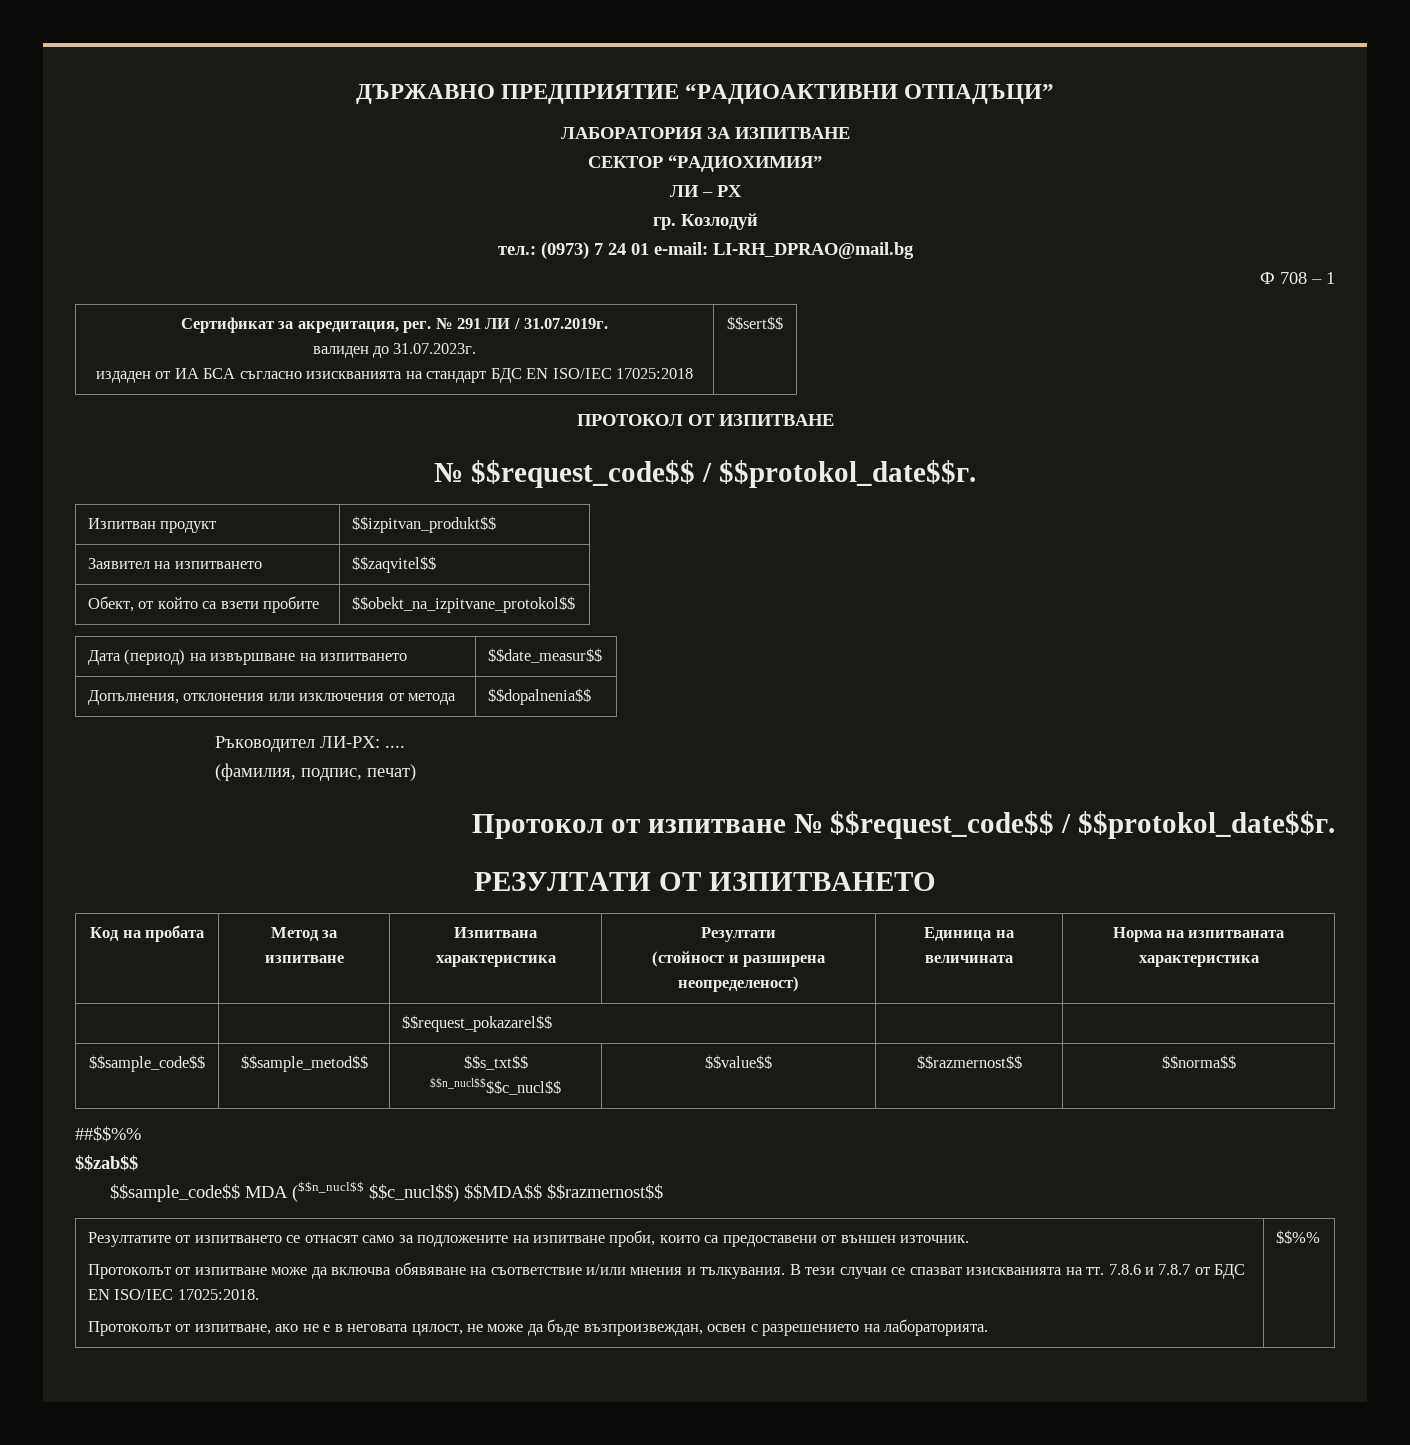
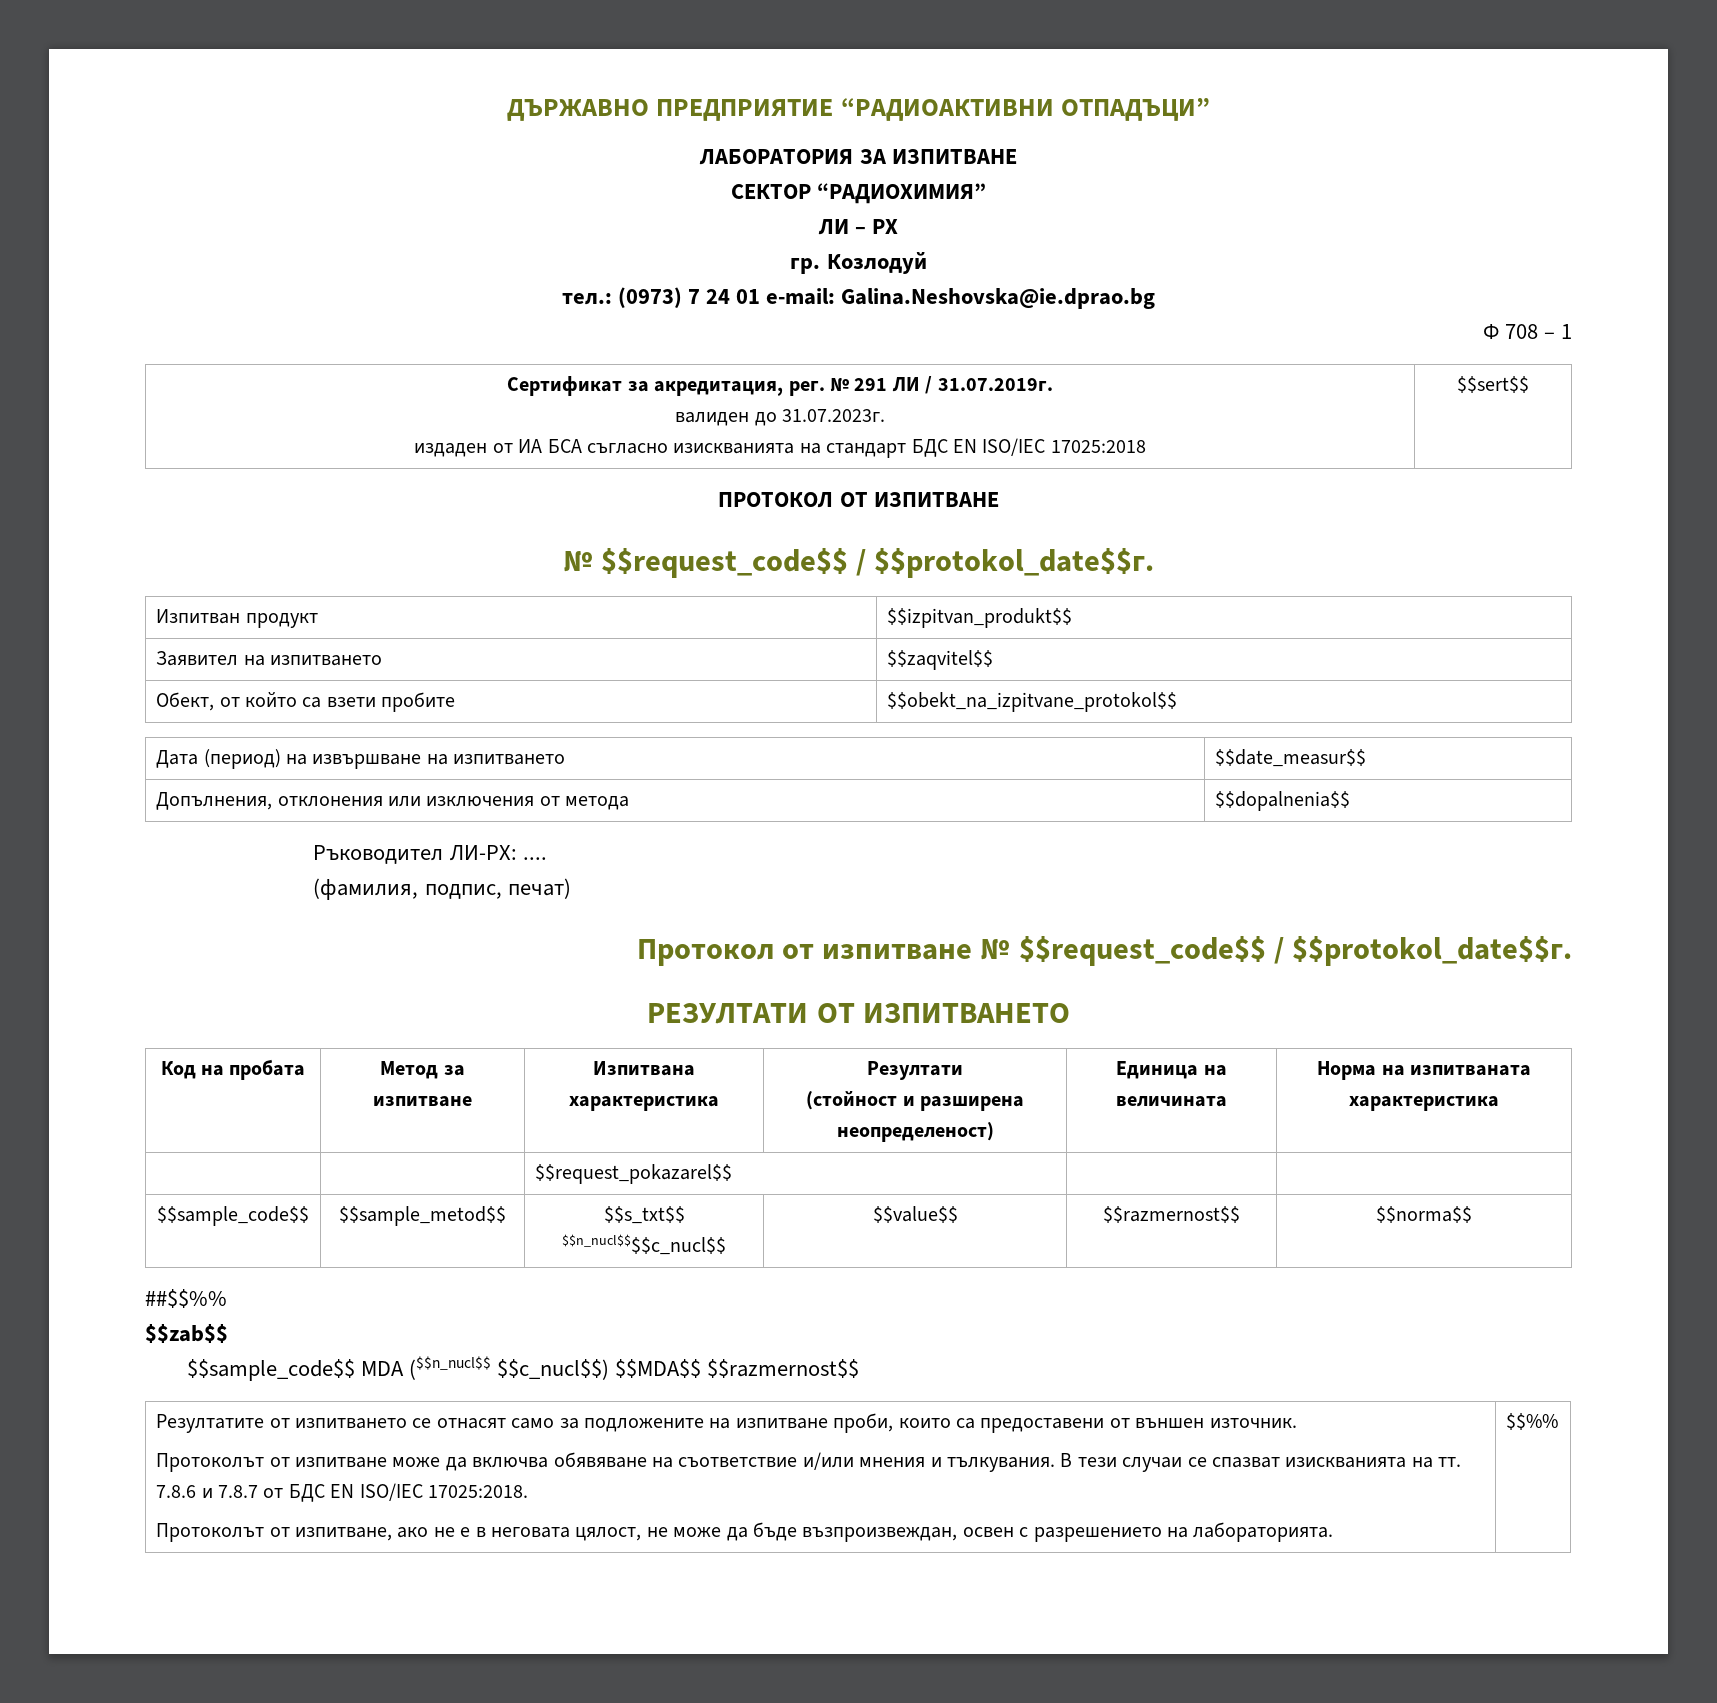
- тел.: (0973) 7 24 01 e-mail: LI-RH_DPRAO@mail.bg
+ тел.: (0973) 7 24 01 e-mail: Galina.Neshovska@ie.dprao.bg

